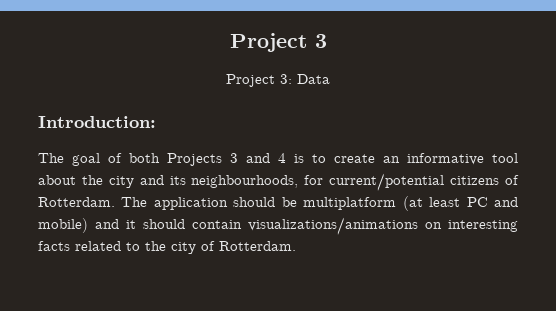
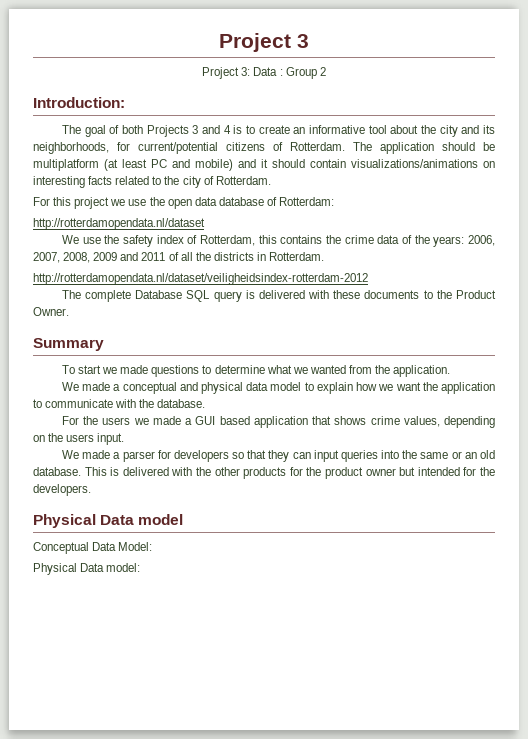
- Project 3: Data
+ Project 3: Data : Group 2
- The goal of both Projects 3 and 4 is to create an informative tool about the city and its neighbourhoods, for current/potential citizens of Rotterdam.
+ The goal of both Projects 3 and 4 is to create an informative tool about the city and its neighborhoods, for current/potential citizens of Rotterdam.
+ For this project we use the open data database of Rotterdam:
+ http://rotterdamopendata.nl/dataset
+ We use the safety index of Rotterdam, this contains the crime data of the years: 2006, 2007, 2008, 2009 and 2011 of all the districts in Rotterdam.
+ http://rotterdamopendata.nl/dataset/veiligheidsindex-rotterdam-2012
+ The complete Database SQL query is delivered with these documents to the Product Owner.
+ Summary
+ To start we made questions to determine what we wanted from the application.
+ We made a conceptual and physical data model to explain how we want the application to communicate with the database.
+ For the users we made a GUI based application that shows crime values, depending on the users input.
+ We made a parser for developers so that they can input queries into the same or an old database. This is delivered with the other products for the product owner but intended for the developers.
+ Physical Data model
+ Conceptual Data Model:
+ Physical Data model:

